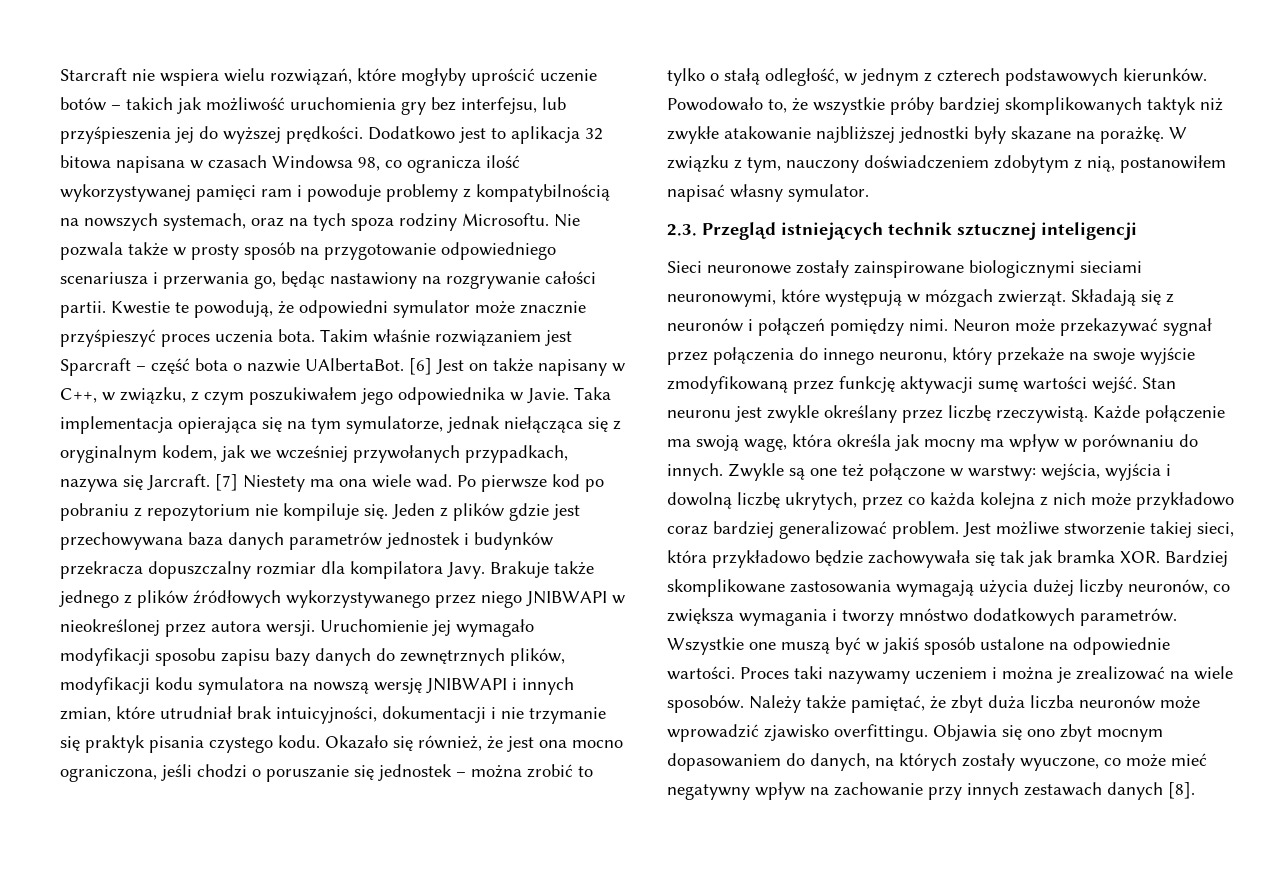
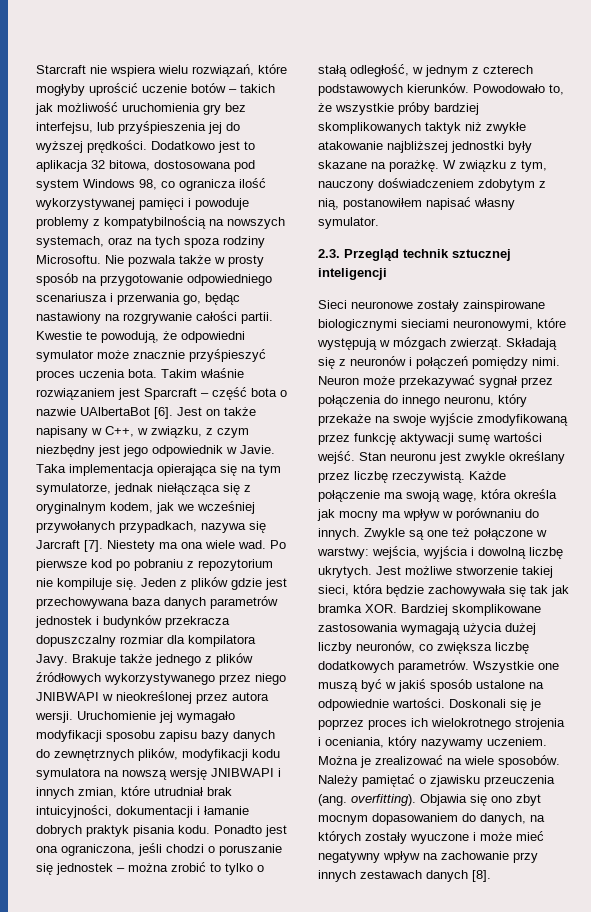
- Dodatkowo jest to aplikacja 32 bitowa napisana w czasach Windowsa 98, co ogranicza ilość wykorzystywanej pamięci ram i powoduje problemy z kompatybilnością na nowszych systemach, oraz na tych spoza rodziny Microsoftu.
+ Dodatkowo jest to aplikacja 32 bitowa, dostosowana pod system Windows 98, co ogranicza ilość wykorzystywanej pamięci i powoduje problemy z kompatybilnością na nowszych systemach, oraz na tych spoza rodziny Microsoftu.
- Takim właśnie rozwiązaniem jest Sparcraft – część bota o nazwie UAlbertaBot. [6] Jest on także napisany w C++, w związku, z czym poszukiwałem jego odpowiednika w Javie.
+ Takim właśnie rozwiązaniem jest Sparcraft – część bota o nazwie UAlbertaBot [6]. Jest on także napisany w C++, w związku, z czym niezbędny jest jego odpowiednik w Javie.
- Taka implementacja opierająca się na tym symulatorze, jednak niełącząca się z oryginalnym kodem, jak we wcześniej przywołanych przypadkach, nazywa się Jarcraft. [7] Niestety ma ona wiele wad.
+ Taka implementacja opierająca się na tym symulatorze, jednak niełącząca się z oryginalnym kodem, jak we wcześniej przywołanych przypadkach, nazywa się Jarcraft [7]. Niestety ma ona wiele wad.
- Uruchomienie jej wymagało modyfikacji sposobu zapisu bazy danych do zewnętrznych plików, modyfikacji kodu symulatora na nowszą wersję JNIBWAPI i innych zmian, które utrudniał brak intuicyjności, dokumentacji i nie trzymanie się praktyk pisania czystego kodu. Okazało się również, że jest ona mocno ograniczona, jeśli chodzi o poruszanie się jednostek – można zrobić to tylko o stałą odległość, w jednym z czterech podstawowych kierunków.
+ Uruchomienie jej wymagało modyfikacji sposobu zapisu bazy danych do zewnętrznych plików, modyfikacji kodu symulatora na nowszą wersję JNIBWAPI i innych zmian, które utrudniał brak intuicyjności, dokumentacji i łamanie dobrych praktyk pisania kodu. Ponadto jest ona ograniczona, jeśli chodzi o poruszanie się jednostek – można zrobić to tylko o stałą odległość, w jednym z czterech podstawowych kierunków.
- 2.3. Przegląd istniejących technik sztucznej inteligencji
+ 2.3. Przegląd technik sztucznej inteligencji
- Zwykle są one też połączone w warstwy: wejścia, wyjścia i dowolną liczbę ukrytych, przez co każda kolejna z nich może przykładowo coraz bardziej generalizować problem.
+ Zwykle są one też połączone w warstwy: wejścia, wyjścia i dowolną liczbę ukrytych.
- Jest możliwe stworzenie takiej sieci, która przykładowo będzie zachowywała się tak jak bramka XOR. Bardziej skomplikowane zastosowania wymagają użycia dużej liczby neuronów, co zwiększa wymagania i tworzy mnóstwo dodatkowych parametrów.
+ Jest możliwe stworzenie takiej sieci, która będzie zachowywała się tak jak bramka XOR. Bardziej skomplikowane zastosowania wymagają użycia dużej liczby neuronów, co zwiększa liczbę dodatkowych parametrów.
- Proces taki nazywamy uczeniem i można je zrealizować na wiele sposobów.
+ Doskonali się je poprzez proces ich wielokrotnego strojenia i oceniania, który nazywamy uczeniem. Można je zrealizować na wiele sposobów.
- Należy także pamiętać, że zbyt duża liczba neuronów może wprowadzić zjawisko overfittingu.
+ Należy pamiętać o zjawisku przeuczenia (ang. overfitting).
- Objawia się ono zbyt mocnym dopasowaniem do danych, na których zostały wyuczone, co może mieć negatywny wpływ na zachowanie przy innych zestawach danych [8].
+ Objawia się ono zbyt mocnym dopasowaniem do danych, na których zostały wyuczone i może mieć negatywny wpływ na zachowanie przy innych zestawach danych [8].

